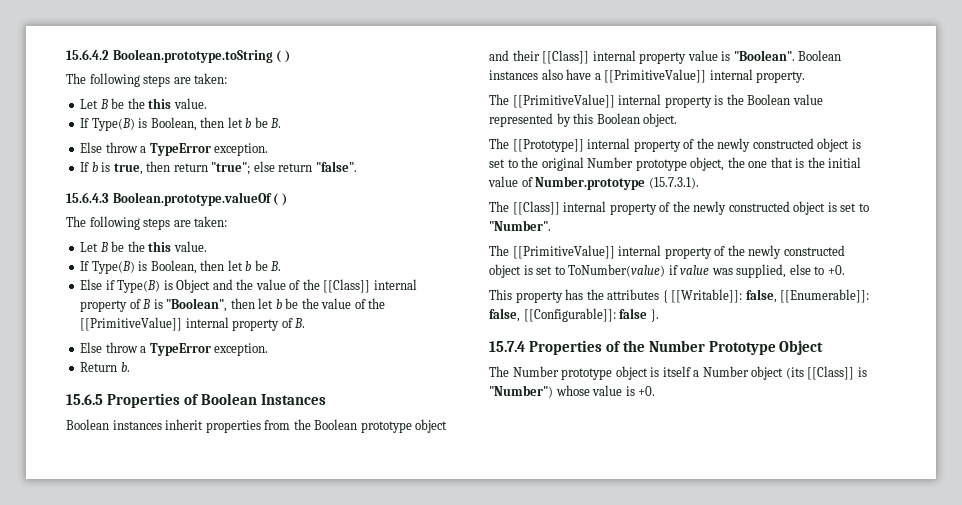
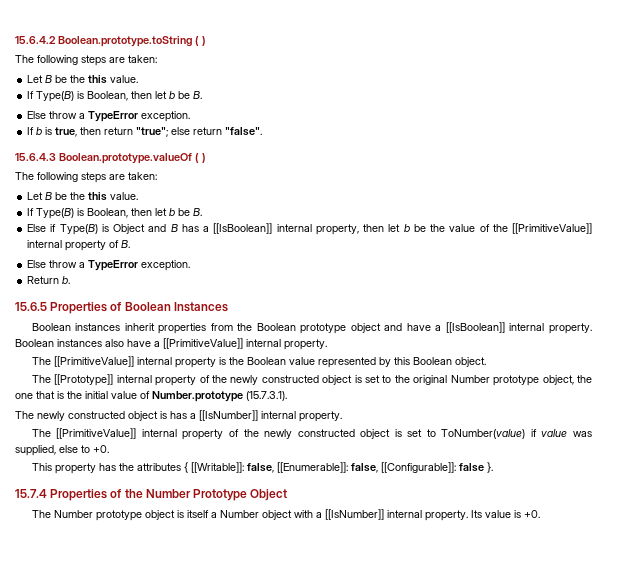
- Else if Type(B) is Object and the value of the [[Class]] internal property of B is "Boolean", then let b be the value of the [[PrimitiveValue]] internal property of B.
+ Else if Type(B) is Object and B has a [[IsBoolean]] internal property, then let b be the value of the [[PrimitiveValue]] internal property of B.
- Boolean instances inherit properties from the Boolean prototype object and their [[Class]] internal property value is "Boolean".
+ Boolean instances inherit properties from the Boolean prototype object and have a [[IsBoolean]] internal property.
- The [[Class]] internal property of the newly constructed object is set to "Number".
+ The newly constructed object is has a [[IsNumber]] internal property.
- The Number prototype object is itself a Number object (its [[Class]] is "Number") whose value is +0.
+ The Number prototype object is itself a Number object with a [[IsNumber]] internal property. Its value is +0.

